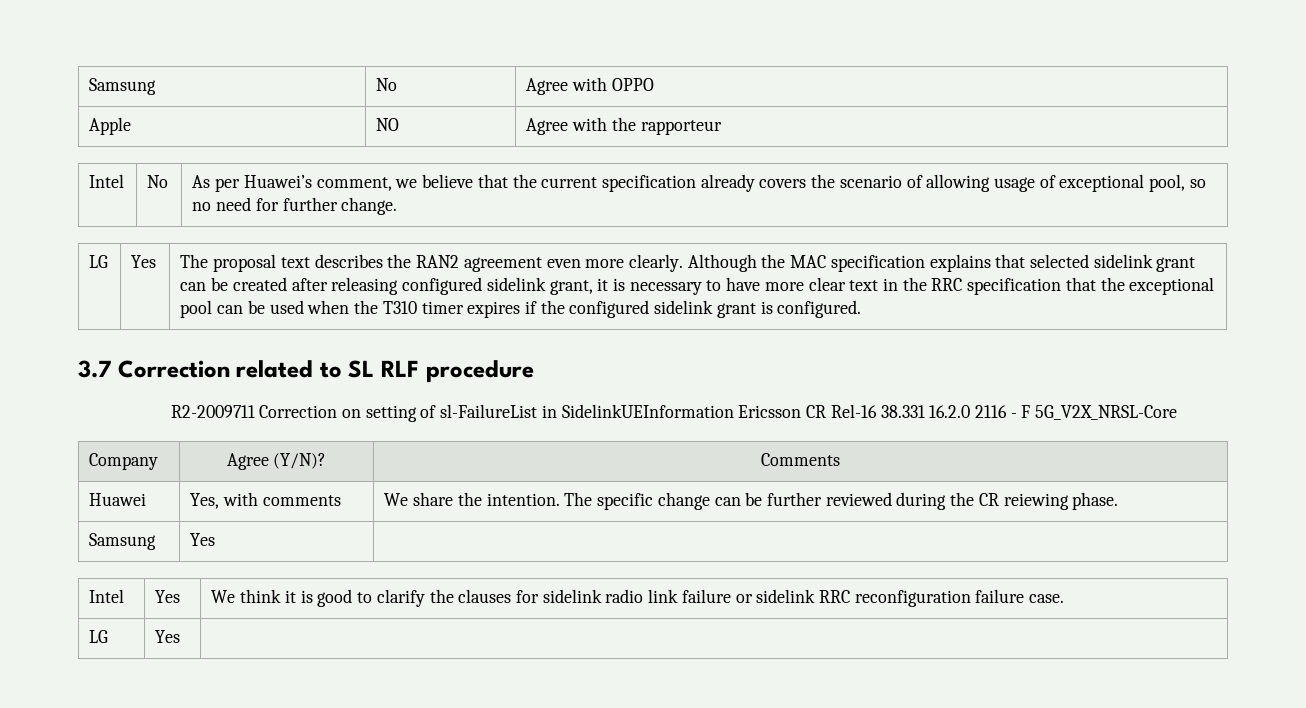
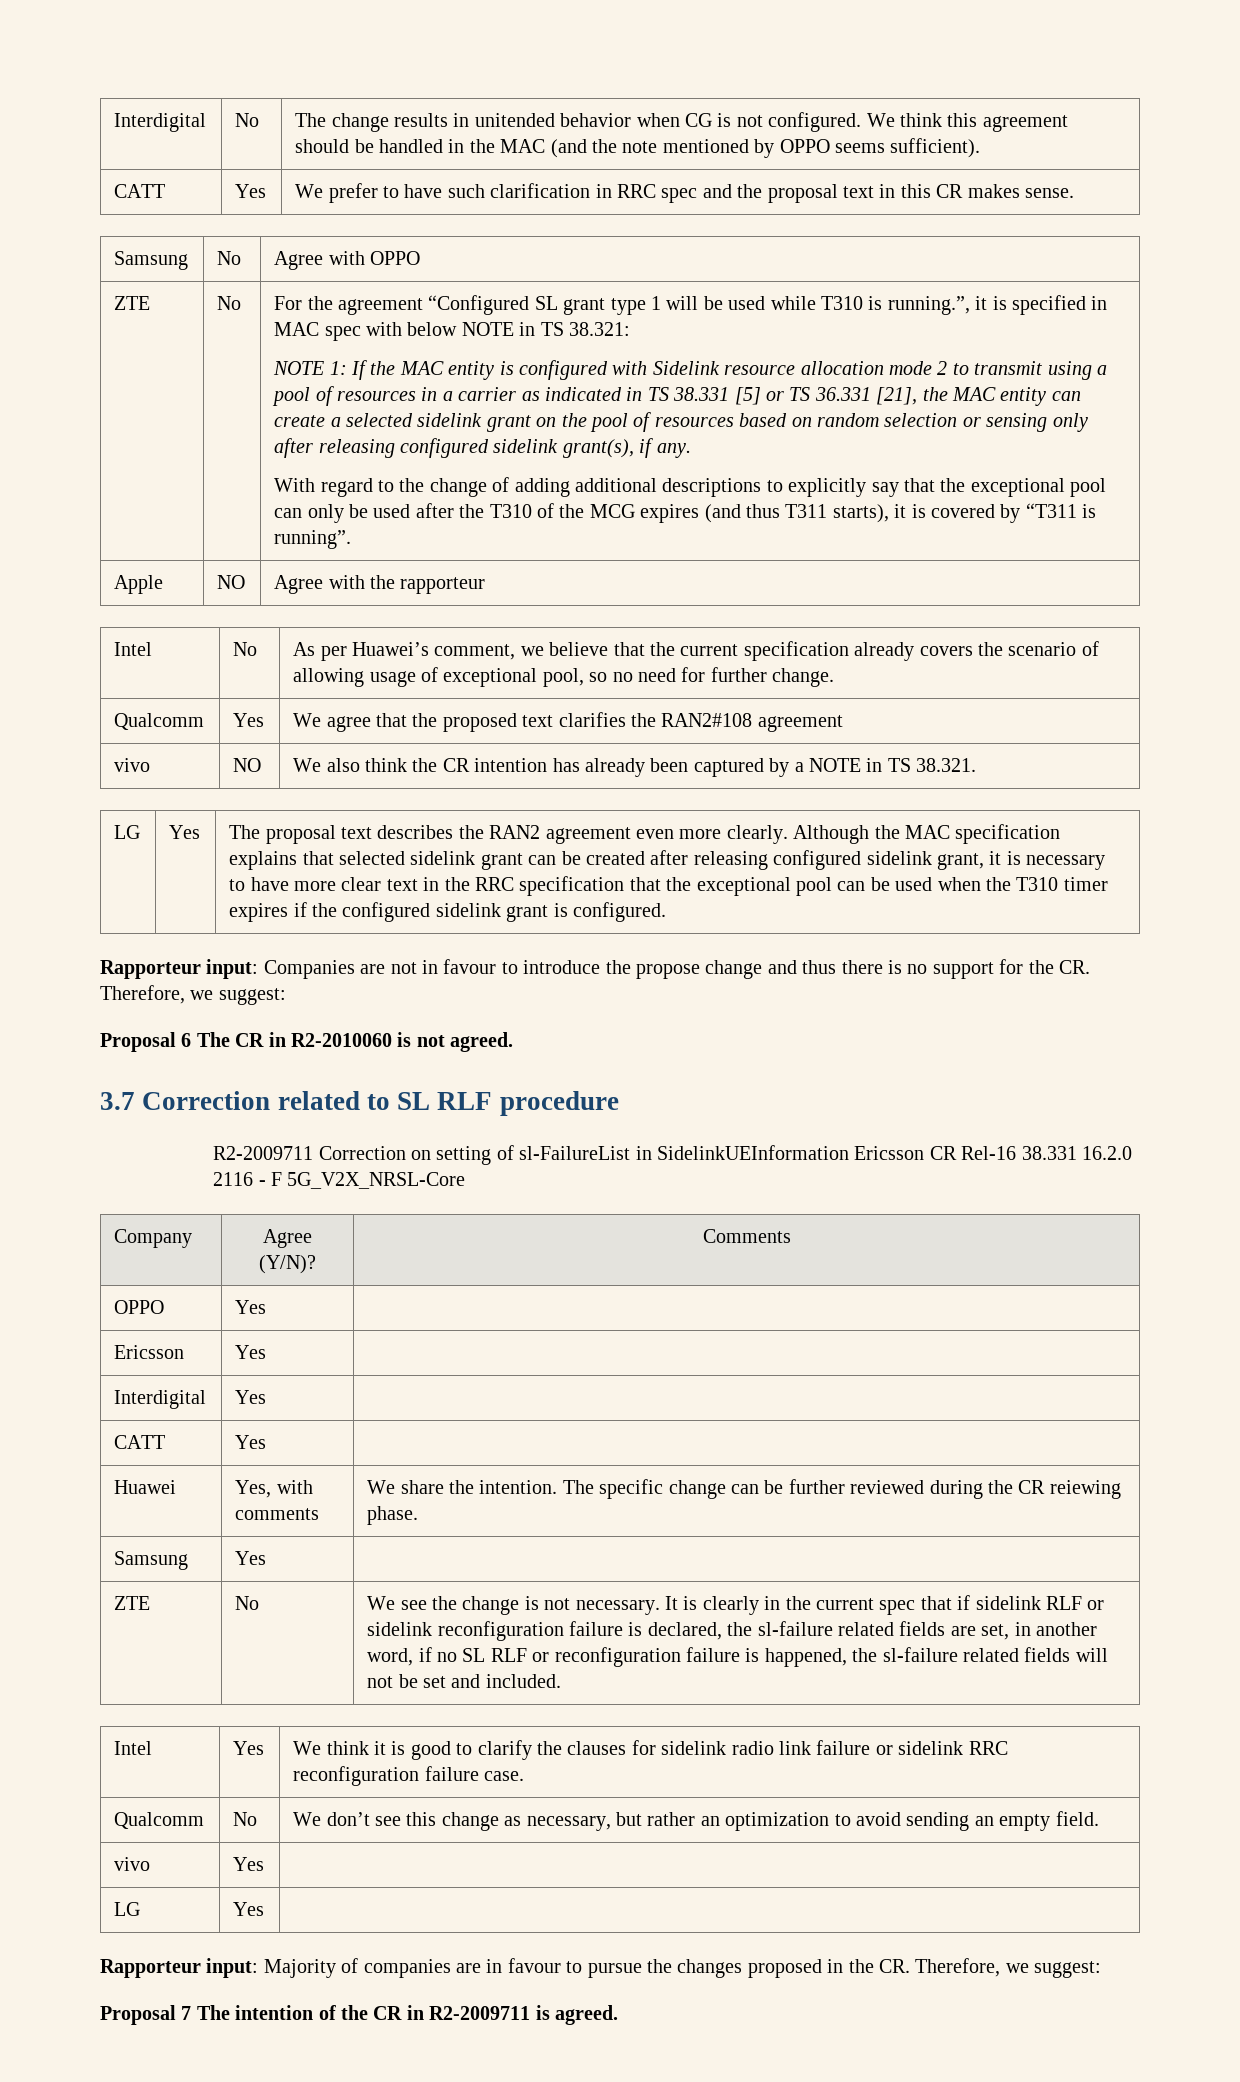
+ Interdigital | No | The change results in unitended behavior when CG is not configured. We think this agreement should be handled in the MAC (and the note mentioned by OPPO seems sufficient).
+ CATT | Yes | We prefer to have such clarification in RRC spec and the proposal text in this CR makes sense.
+ ZTE | No | For the agreement “Configured SL grant type 1 will be used while T310 is running.”, it is specified in MAC spec with below NOTE in TS 38.321:
+ NOTE 1: If the MAC entity is configured with Sidelink resource allocation mode 2 to transmit using a pool of resources in a carrier as indicated in TS 38.331 [5] or TS 36.331 [21], the MAC entity can create a selected sidelink grant on the pool of resources based on random selection or sensing only after releasing configured sidelink grant(s), if any.
+ With regard to the change of adding additional descriptions to explicitly say that the exceptional pool can only be used after the T310 of the MCG expires (and thus T311 starts), it is covered by “T311 is running”.
+ Qualcomm | Yes | We agree that the proposed text clarifies the RAN2#108 agreement
+ vivo | NO | We also think the CR intention has already been captured by a NOTE in TS 38.321.
+ Rapporteur input: Companies are not in favour to introduce the propose change and thus there is no support for the CR. Therefore, we suggest:
+ Proposal 6 The CR in R2-2010060 is not agreed.
+ OPPO | Yes |
+ Ericsson | Yes |
+ Interdigital | Yes |
+ CATT | Yes |
+ ZTE | No | We see the change is not necessary. It is clearly in the current spec that if sidelink RLF or sidelink reconfiguration failure is declared, the sl-failure related fields are set, in another word, if no SL RLF or reconfiguration failure is happened, the sl-failure related fields will not be set and included.
  Intel | Yes | We think it is good to clarify the clauses for sidelink radio link failure or sidelink RRC reconfiguration failure case.
+ Qualcomm | No | We don’t see this change as necessary, but rather an optimization to avoid sending an empty field.
+ vivo | Yes |
  LG | Yes |
+ Rapporteur input: Majority of companies are in favour to pursue the changes proposed in the CR. Therefore, we suggest:
+ Proposal 7 The intention of the CR in R2-2009711 is agreed.

